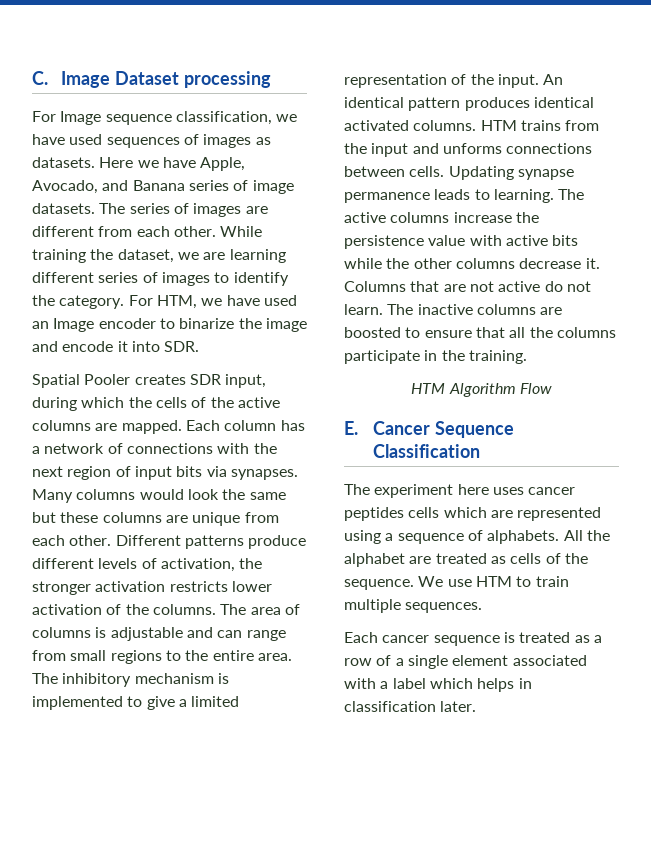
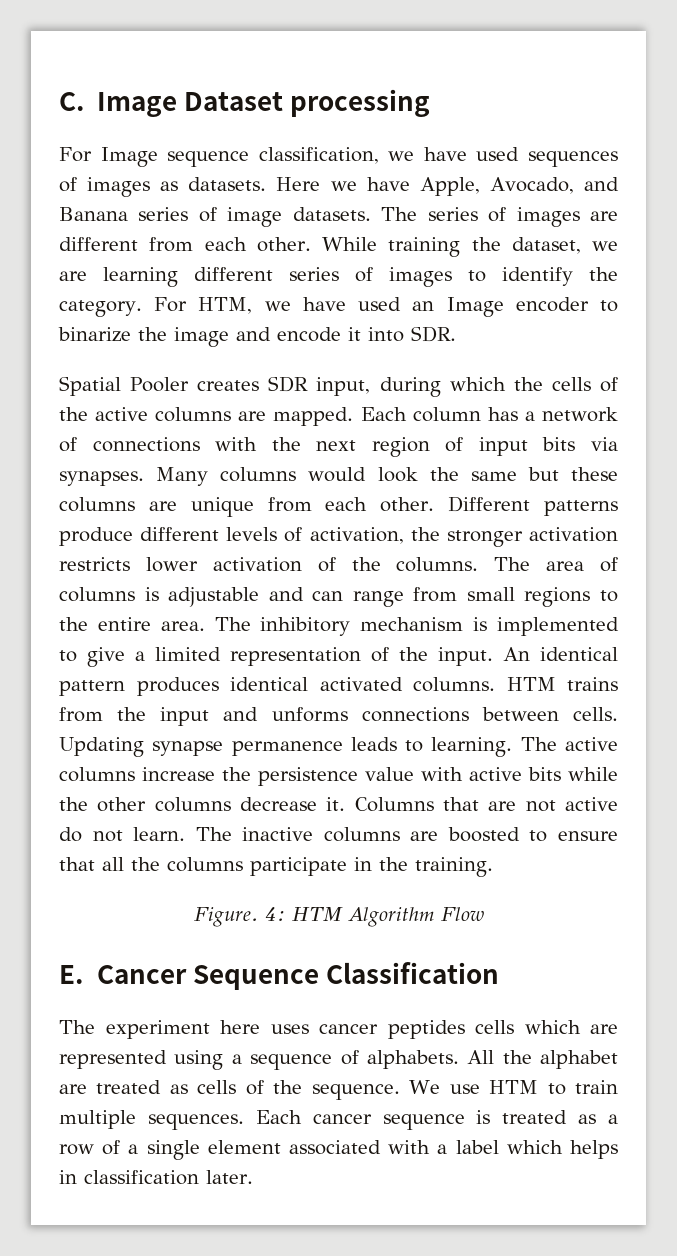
- HTM Algorithm Flow
+ Figure. 4: HTM Algorithm Flow
- We use HTM to train multiple sequences.
- Each cancer sequence is treated as a row of a single element associated with a label which helps in classification later.
+ We use HTM to train multiple sequences. Each cancer sequence is treated as a row of a single element associated with a label which helps in classification later.

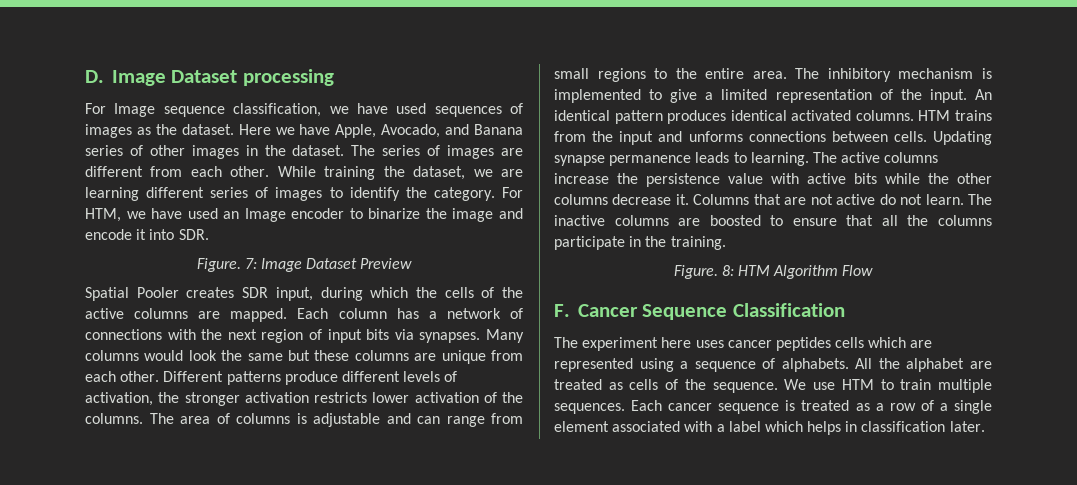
- C. Image Dataset processing
+ D. Image Dataset processing
- For Image sequence classification, we have used sequences of images as datasets.
+ For Image sequence classification, we have used sequences of images as the dataset.
- Here we have Apple, Avocado, and Banana series of image datasets.
+ Here we have Apple, Avocado, and Banana series of other images in the dataset.
+ Figure. 7: Image Dataset Preview
- 4: HTM Algorithm Flow
+ 8: HTM Algorithm Flow
- E. Cancer Sequence Classification
+ F. Cancer Sequence Classification

